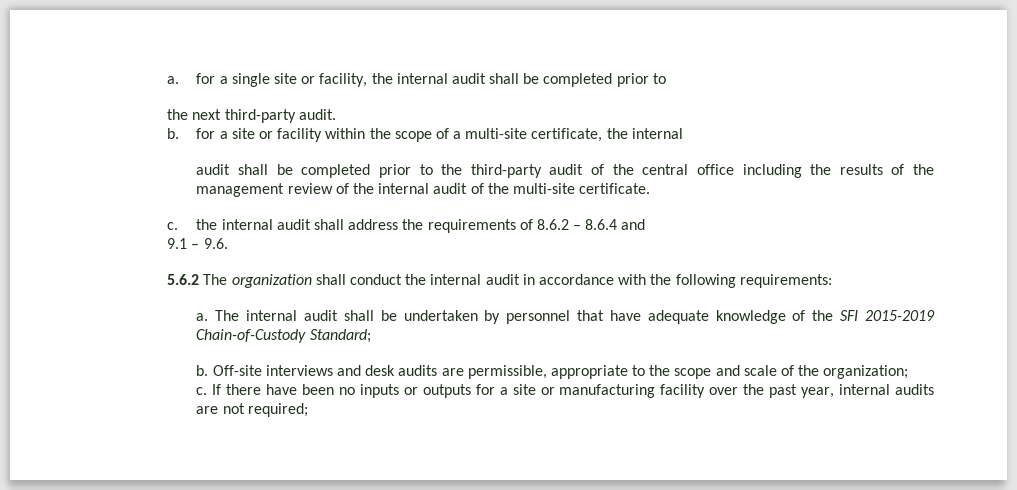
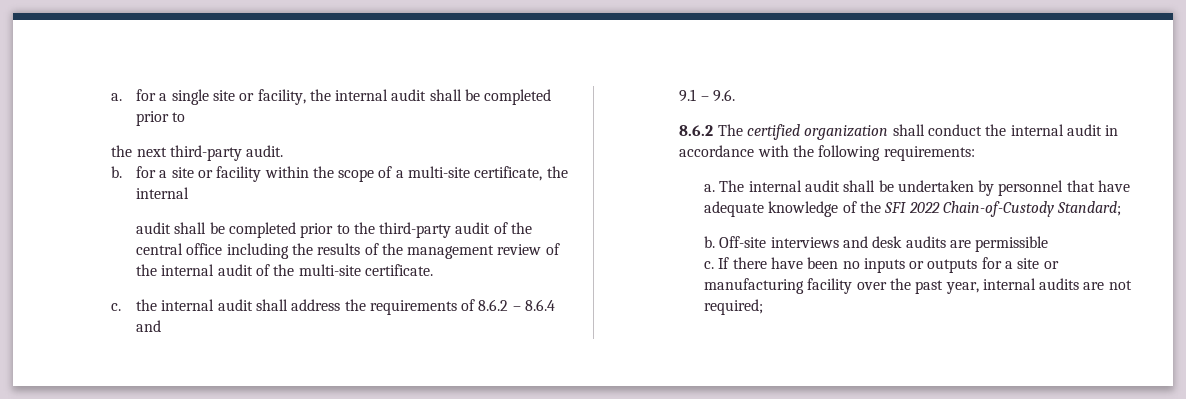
- 5.6.2 The organization shall conduct the internal audit in accordance with the following requirements:
+ 8.6.2 The certified organization shall conduct the internal audit in accordance with the following requirements:
- The internal audit shall be undertaken by personnel that have adequate knowledge of the SFI 2015-2019 Chain-of-Custody Standard;
+ The internal audit shall be undertaken by personnel that have adequate knowledge of the SFI 2022 Chain-of-Custody Standard;
- Off-site interviews and desk audits are permissible, appropriate to the scope and scale of the organization;
+ Off-site interviews and desk audits are permissible

